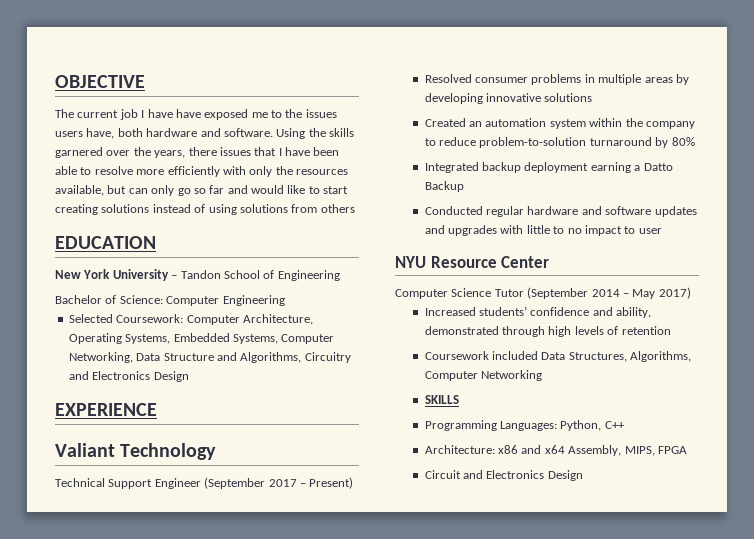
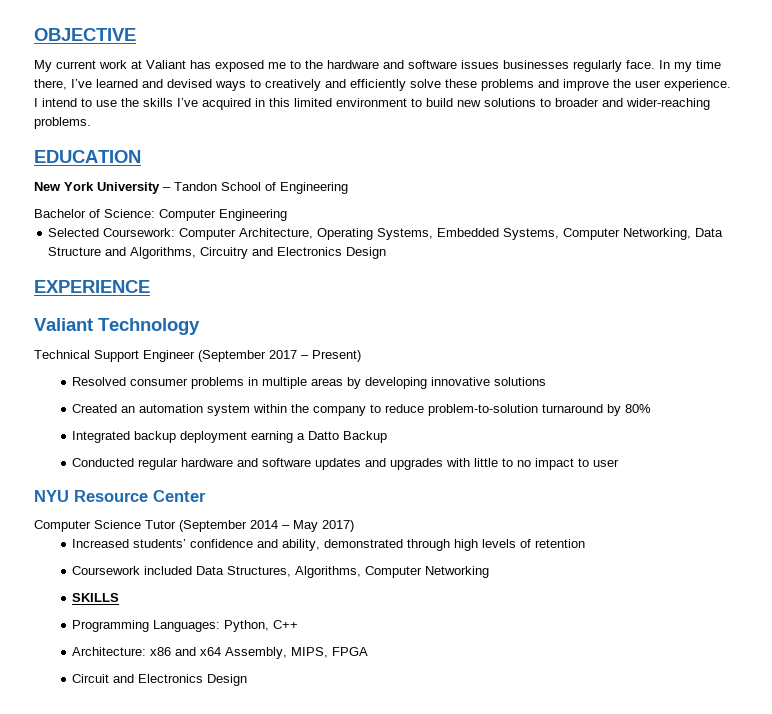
- The current job I have have exposed me to the issues users have, both hardware and software. Using the skills garnered over the years, there issues that I have been able to resolve more efficiently with only the resources available, but can only go so far and would like to start creating solutions instead of using solutions from others
+ My current work at Valiant has exposed me to the hardware and software issues businesses regularly face. In my time there, I’ve learned and devised ways to creatively and efficiently solve these problems and improve the user experience. I intend to use the skills I’ve acquired in this limited environment to build new solutions to broader and wider-reaching problems.

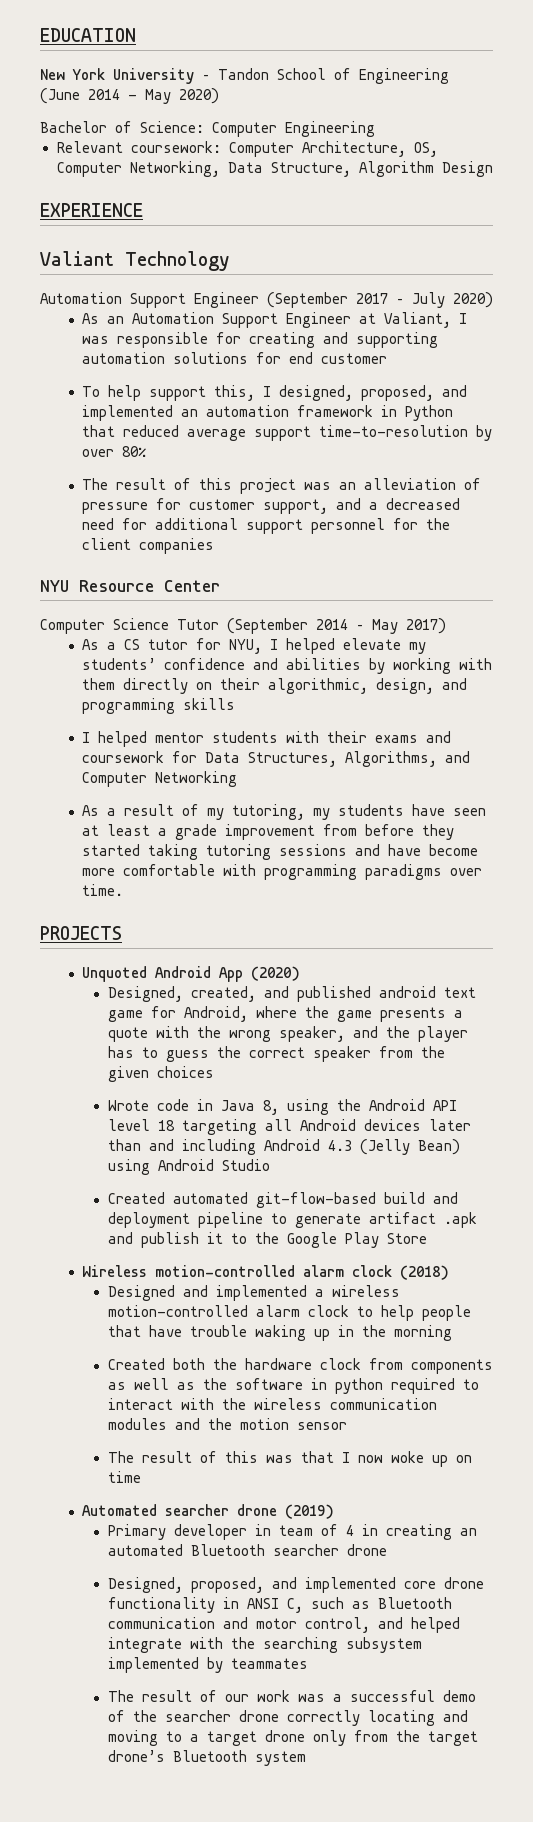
- OBJECTIVE
- My current work at Valiant has exposed me to the hardware and software issues businesses regularly face. In my time there, I’ve learned and devised ways to creatively and efficiently solve these problems and improve the user experience. I intend to use the skills I’ve acquired in this limited environment to build new solutions to broader and wider-reaching problems.
- New York University – Tandon School of Engineering
+ New York University – Tandon School of Engineering (June 2014 - May 2020)
- Selected Coursework: Computer Architecture, Operating Systems, Embedded Systems, Computer Networking, Data Structure and Algorithms, Circuitry and Electronics Design
+ Relevant coursework: Computer Architecture, OS, Computer Networking, Data Structure, Algorithm Design
- Technical Support Engineer (September 2017 – Present)
- Resolved consumer problems in multiple areas by developing innovative solutions
- Created an automation system within the company to reduce problem-to-solution turnaround by 80%
- Integrated backup deployment earning a Datto Backup
- Conducted regular hardware and software updates and upgrades with little to no impact to user
+ Automation Support Engineer (September 2017 – July 2020)
+ As an Automation Support Engineer at Valiant, I was responsible for creating and supporting automation solutions for end customer
+ To help support this, I designed, proposed, and implemented an automation framework in Python that reduced average support time-to-resolution by over 80%
+ The result of this project was an alleviation of pressure for customer support, and a decreased need for additional support personnel for the client companies
- Increased students’ confidence and ability, demonstrated through high levels of retention
- Coursework included Data Structures, Algorithms, Computer Networking
+ As a CS tutor for NYU, I helped elevate my students’ confidence and abilities by working with them directly on their algorithmic, design, and programming skills
+ I helped mentor students with their exams and coursework for Data Structures, Algorithms, and Computer Networking
- SKILLS
- Programming Languages: Python, C++
- Architecture: x86 and x64 Assembly, MIPS, FPGA
- Circuit and Electronics Design
+ As a result of my tutoring, my students have seen at least a grade improvement from before they started taking tutoring sessions and have become more comfortable with programming paradigms over time.
+ PROJECTS
+ Unquoted Android App (2020)
+ Designed, created, and published android text game for Android, where the game presents a quote with the wrong speaker, and the player has to guess the correct speaker from the given choices
+ Wrote code in Java 8, using the Android API level 18 targeting all Android devices later than and including Android 4.3 (Jelly Bean) using Android Studio
+ Created automated git-flow-based build and deployment pipeline to generate artifact .apk and publish it to the Google Play Store
+ Wireless motion-controlled alarm clock (2018)
+ Designed and implemented a wireless motion-controlled alarm clock to help people that have trouble waking up in the morning
+ Created both the hardware clock from components as well as the software in python required to interact with the wireless communication modules and the motion sensor
+ The result of this was that I now woke up on time
+ Automated searcher drone (2019)
+ Primary developer in team of 4 in creating an automated Bluetooth searcher drone
+ Designed, proposed, and implemented core drone functionality in ANSI C, such as Bluetooth communication and motor control, and helped integrate with the searching subsystem implemented by teammates
+ The result of our work was a successful demo of the searcher drone correctly locating and moving to a target drone only from the target drone’s Bluetooth system

